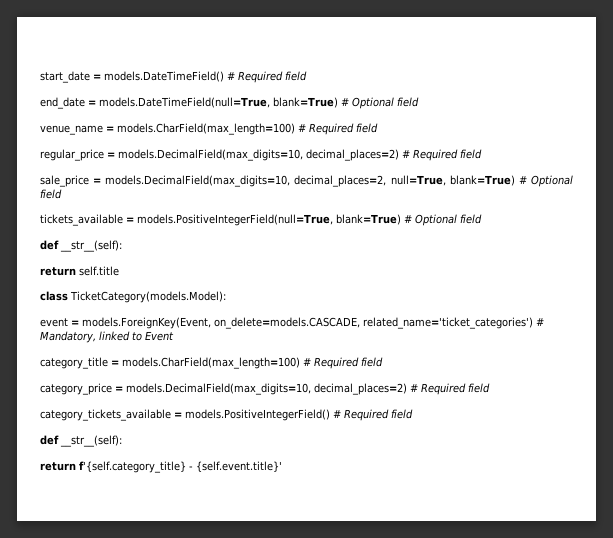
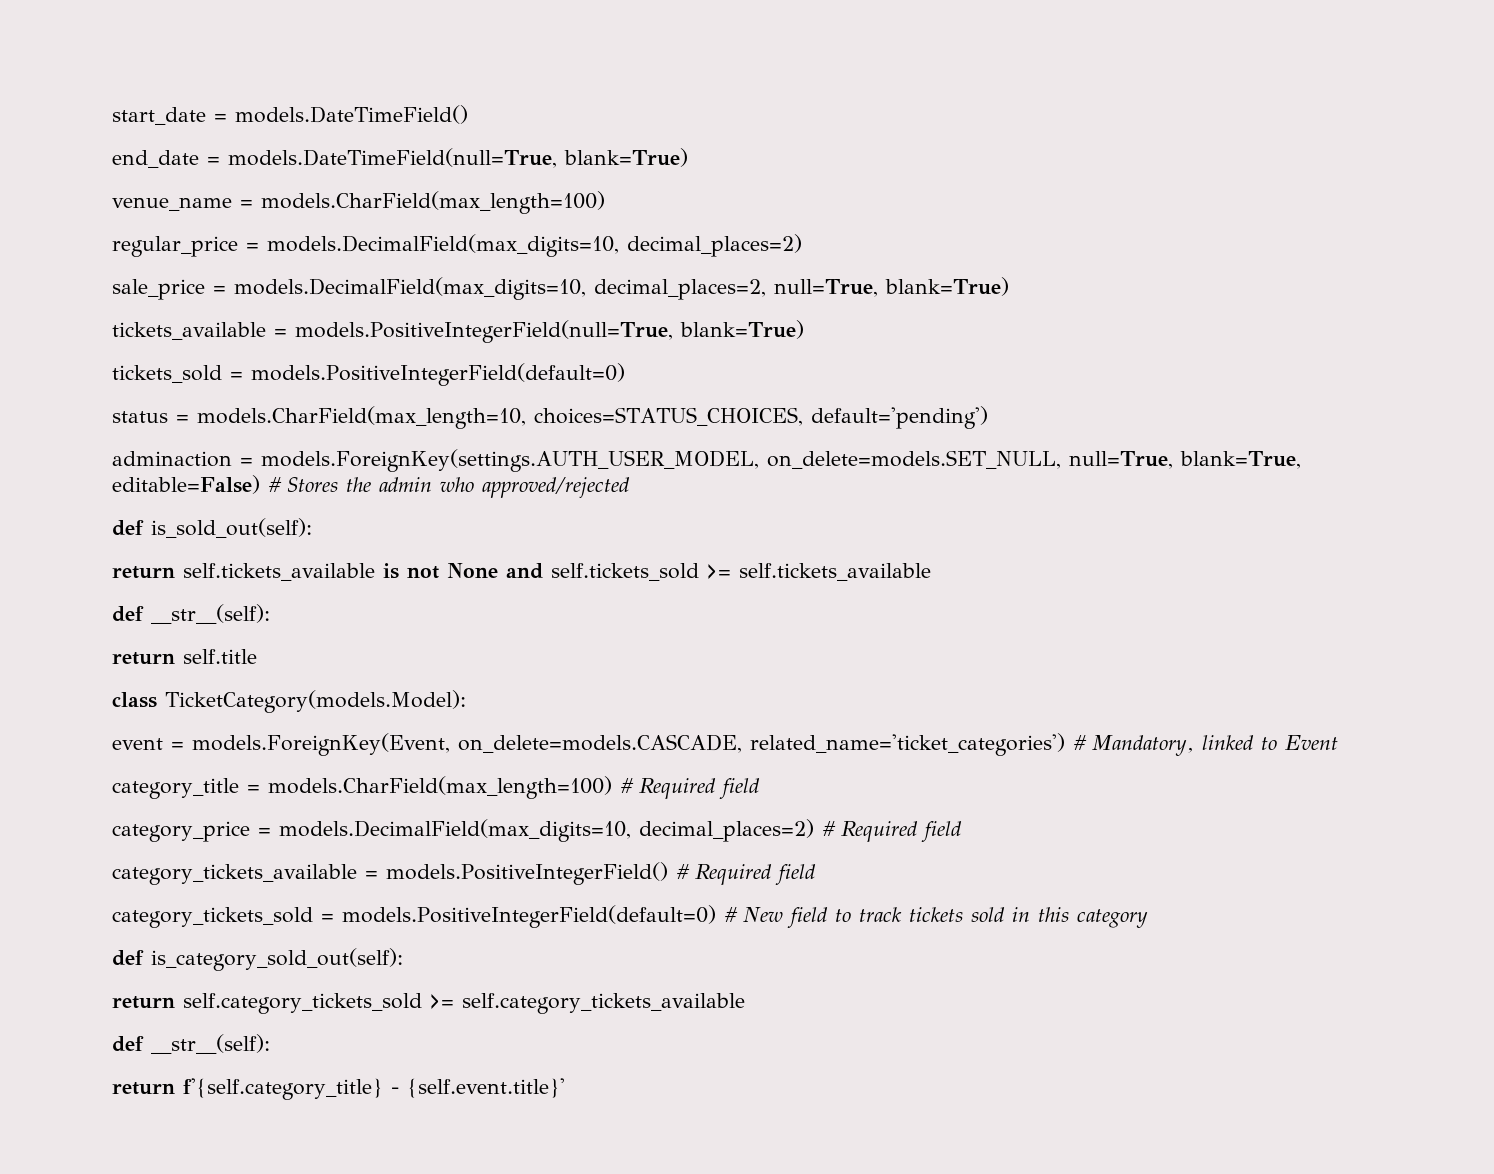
- start_date = models.DateTimeField() # Required field
+ start_date = models.DateTimeField()
- end_date = models.DateTimeField(null=True, blank=True) # Optional field
+ end_date = models.DateTimeField(null=True, blank=True)
- venue_name = models.CharField(max_length=100) # Required field
+ venue_name = models.CharField(max_length=100)
- regular_price = models.DecimalField(max_digits=10, decimal_places=2) # Required field
+ regular_price = models.DecimalField(max_digits=10, decimal_places=2)
- sale_price = models.DecimalField(max_digits=10, decimal_places=2, null=True, blank=True) # Optional field
+ sale_price = models.DecimalField(max_digits=10, decimal_places=2, null=True, blank=True)
- tickets_available = models.PositiveIntegerField(null=True, blank=True) # Optional field
+ tickets_available = models.PositiveIntegerField(null=True, blank=True)
+ tickets_sold = models.PositiveIntegerField(default=0)
+ status = models.CharField(max_length=10, choices=STATUS_CHOICES, default='pending')
+ adminaction = models.ForeignKey(settings.AUTH_USER_MODEL, on_delete=models.SET_NULL, null=True, blank=True, editable=False) # Stores the admin who approved/rejected
+ def is_sold_out(self):
+ return self.tickets_available is not None and self.tickets_sold >= self.tickets_available
+ category_tickets_sold = models.PositiveIntegerField(default=0) # New field to track tickets sold in this category
+ def is_category_sold_out(self):
+ return self.category_tickets_sold >= self.category_tickets_available

